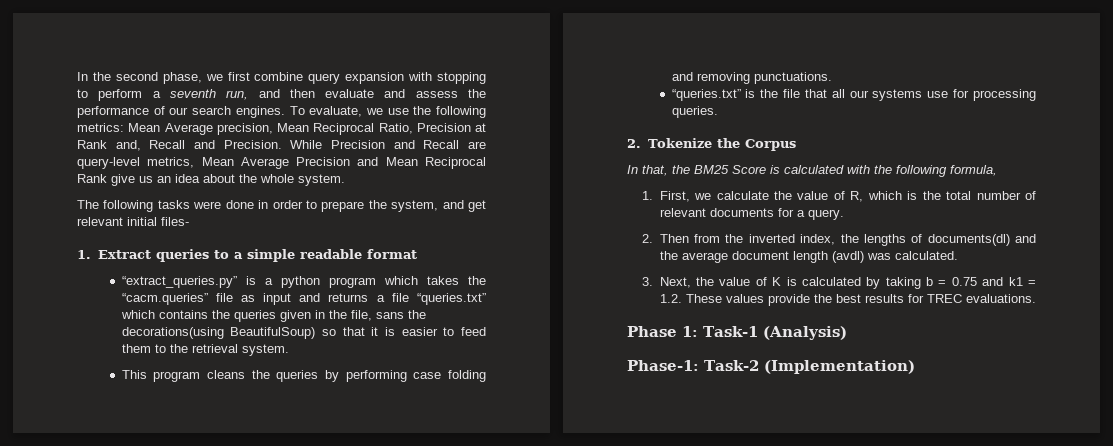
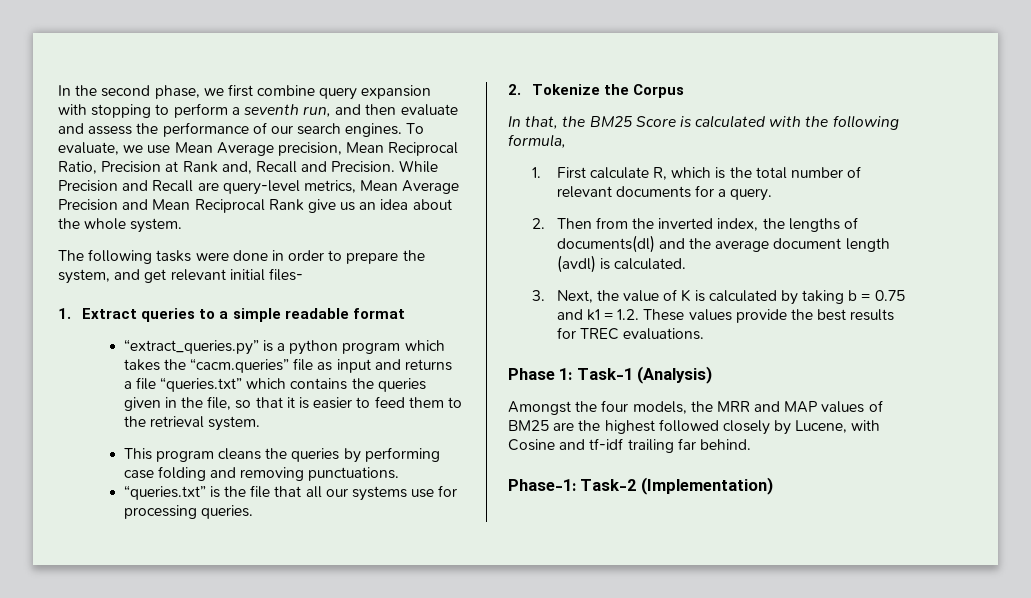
- To evaluate, we use the following metrics: Mean Average precision, Mean Reciprocal Ratio, Precision at Rank and, Recall and Precision.
+ To evaluate, we use Mean Average precision, Mean Reciprocal Ratio, Precision at Rank and, Recall and Precision.
- “extract_queries.py” is a python program which takes the “cacm.queries” file as input and returns a file “queries.txt” which contains the queries given in the file, sans the decorations(using BeautifulSoup) so that it is easier to feed them to the retrieval system.
+ “extract_queries.py” is a python program which takes the “cacm.queries” file as input and returns a file “queries.txt” which contains the queries given in the file, so that it is easier to feed them to the retrieval system.
- 1. First, we calculate the value of R, which is the total number of relevant documents for a query.
+ 1. First calculate R, which is the total number of relevant documents for a query.
- 2. Then from the inverted index, the lengths of documents(dl) and the average document length (avdl) was calculated.
+ 2. Then from the inverted index, the lengths of documents(dl) and the average document length (avdl) is calculated.
+ Amongst the four models, the MRR and MAP values of BM25 are the highest followed closely by Lucene, with Cosine and tf-idf trailing far behind.

